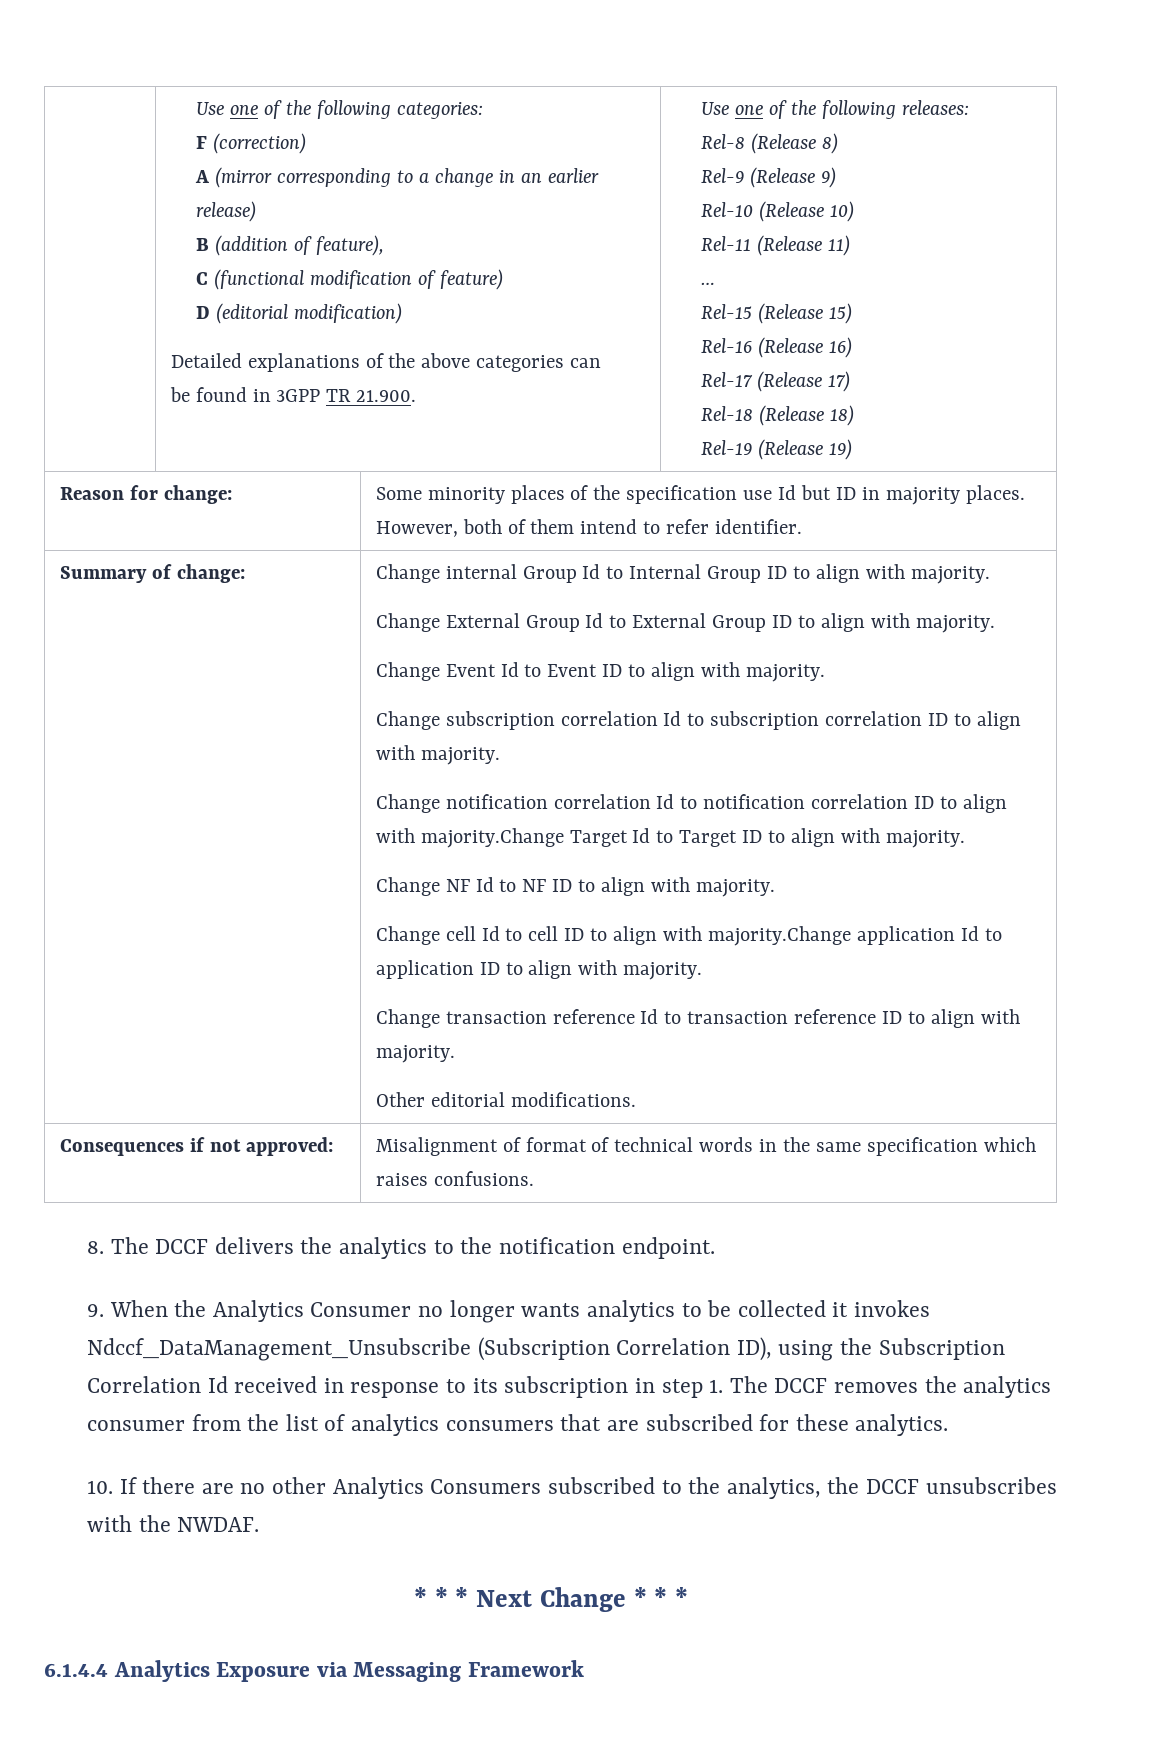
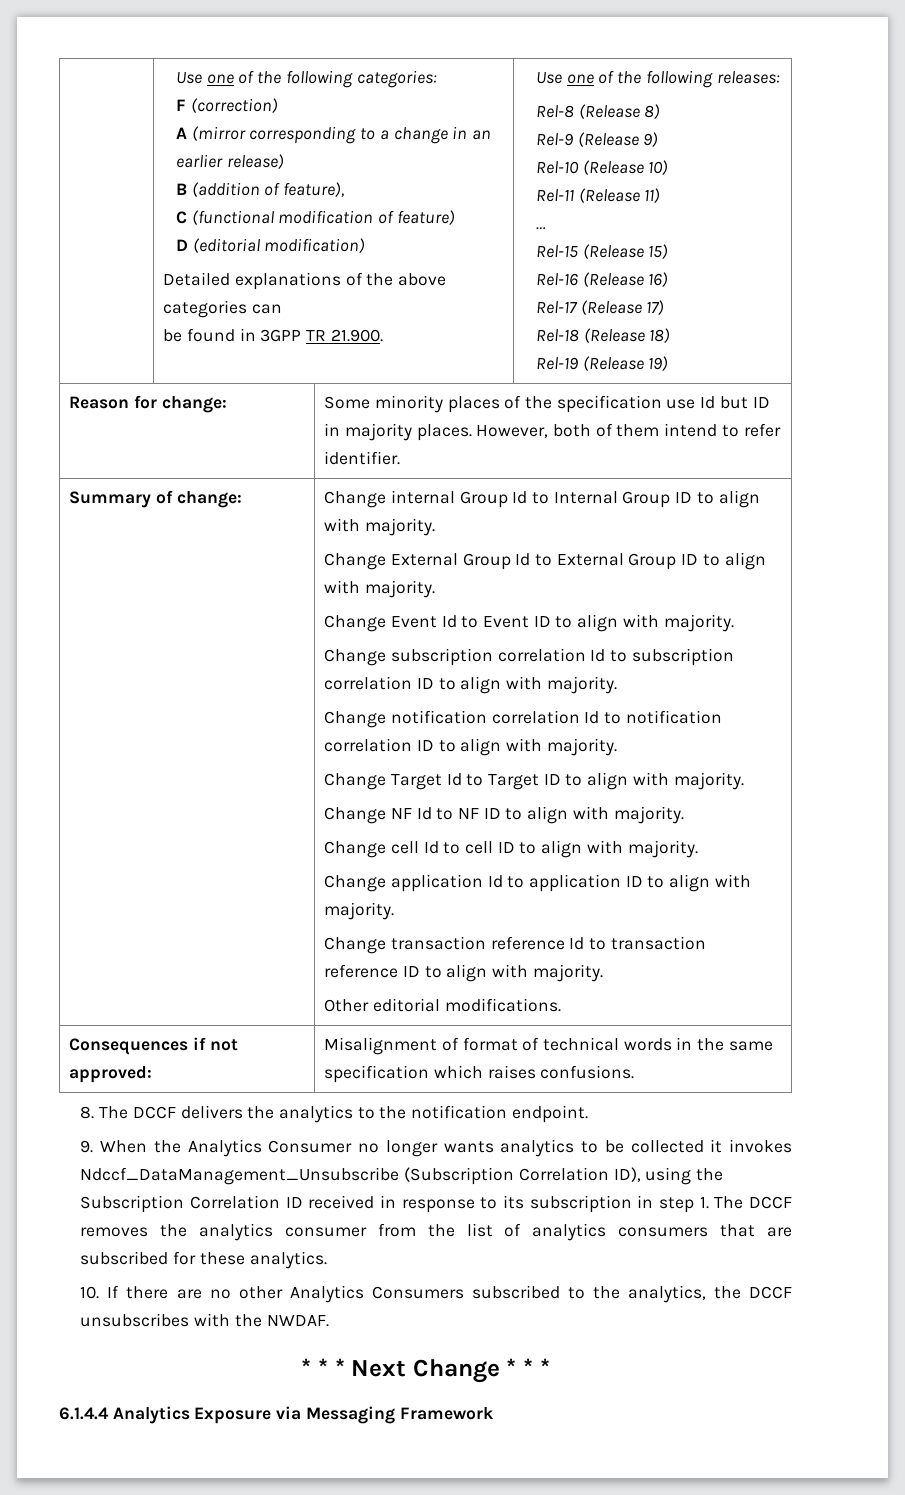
- Change notification correlation Id to notification correlation ID to align with majority.Change Target Id to Target ID to align with majority.
+ Change notification correlation Id to notification correlation ID to align with majority.
+ Change Target Id to Target ID to align with majority.
- Change cell Id to cell ID to align with majority.Change application Id to application ID to align with majority.
+ Change cell Id to cell ID to align with majority.
+ Change application Id to application ID to align with majority.
- 9. When the Analytics Consumer no longer wants analytics to be collected it invokes Ndccf_DataManagement_Unsubscribe (Subscription Correlation ID), using the Subscription Correlation Id received in response to its subscription in step 1. The DCCF removes the analytics consumer from the list of analytics consumers that are subscribed for these analytics.
+ 9. When the Analytics Consumer no longer wants analytics to be collected it invokes Ndccf_DataManagement_Unsubscribe (Subscription Correlation ID), using the Subscription Correlation ID received in response to its subscription in step 1. The DCCF removes the analytics consumer from the list of analytics consumers that are subscribed for these analytics.

